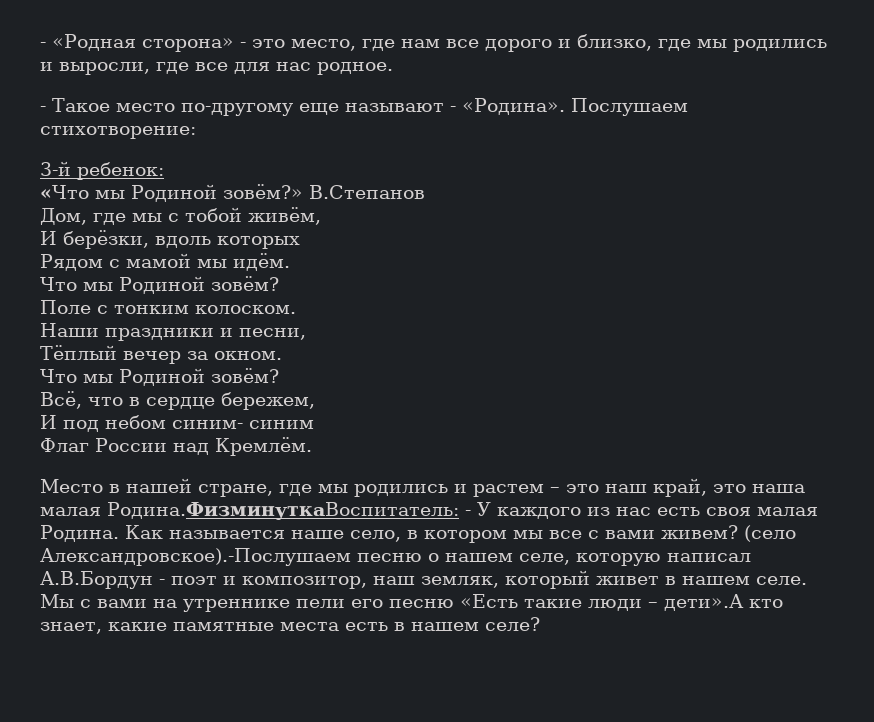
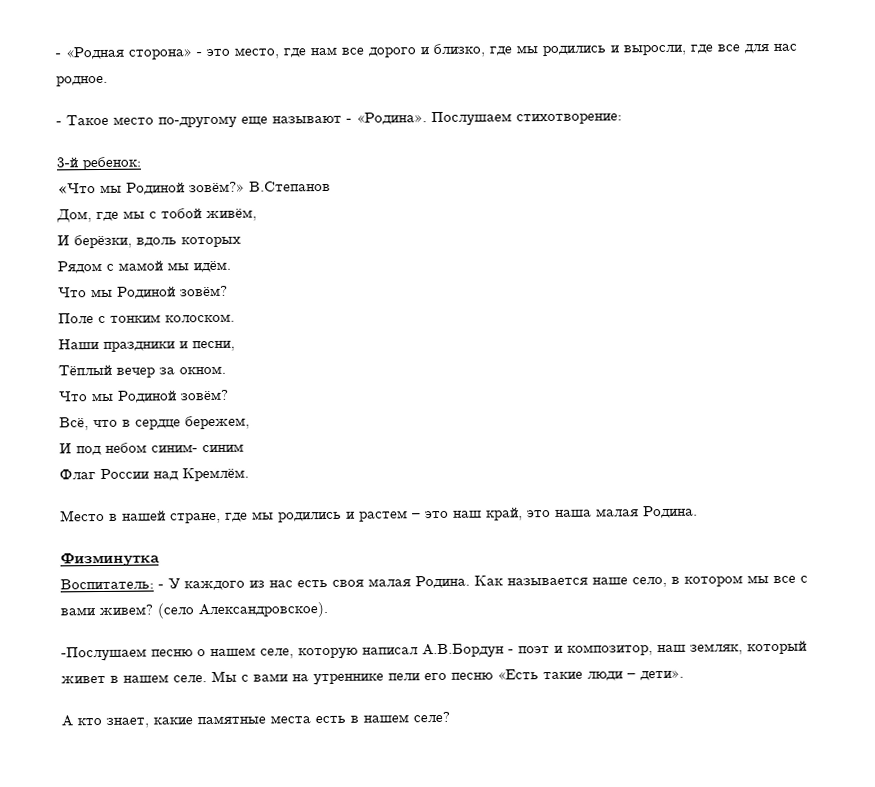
- Место в нашей стране, где мы родились и растем – это наш край, это наша малая Родина.ФизминуткаВоспитатель: - У каждого из нас есть своя малая Родина.
+ Место в нашей стране, где мы родились и растем – это наш край, это наша малая Родина.
+ Физминутка
+ Воспитатель: - У каждого из нас есть своя малая Родина.
- (село Александровское).-Послушаем песню о нашем селе, которую написал А.В.Бордун - поэт и композитор, наш земляк, который живет в нашем селе.
+ (село Александровское).
+ -Послушаем песню о нашем селе, которую написал А.В.Бордун - поэт и композитор, наш земляк, который живет в нашем селе.
- Мы с вами на утреннике пели его песню «Есть такие люди – дети».А кто знает, какие памятные места есть в нашем селе?
+ Мы с вами на утреннике пели его песню «Есть такие люди – дети».
+ А кто знает, какие памятные места есть в нашем селе?

